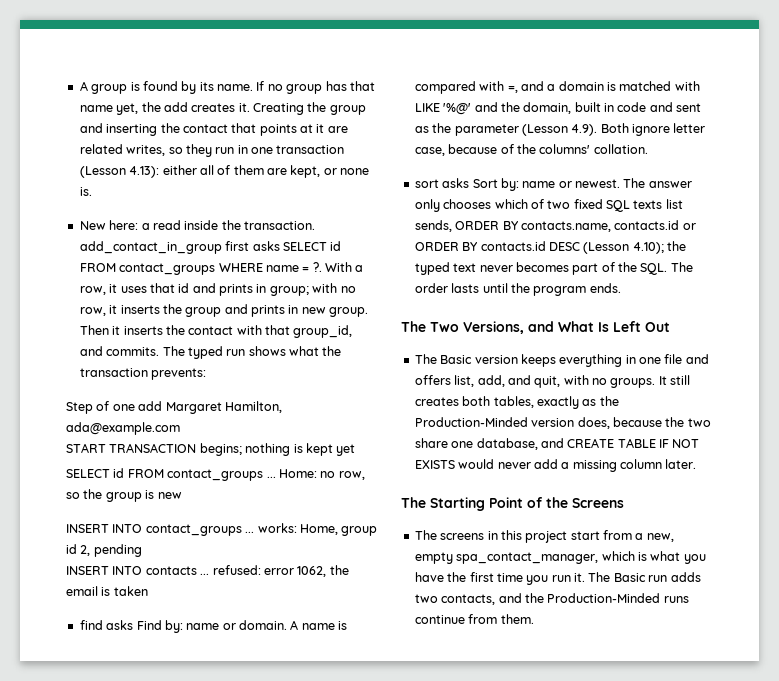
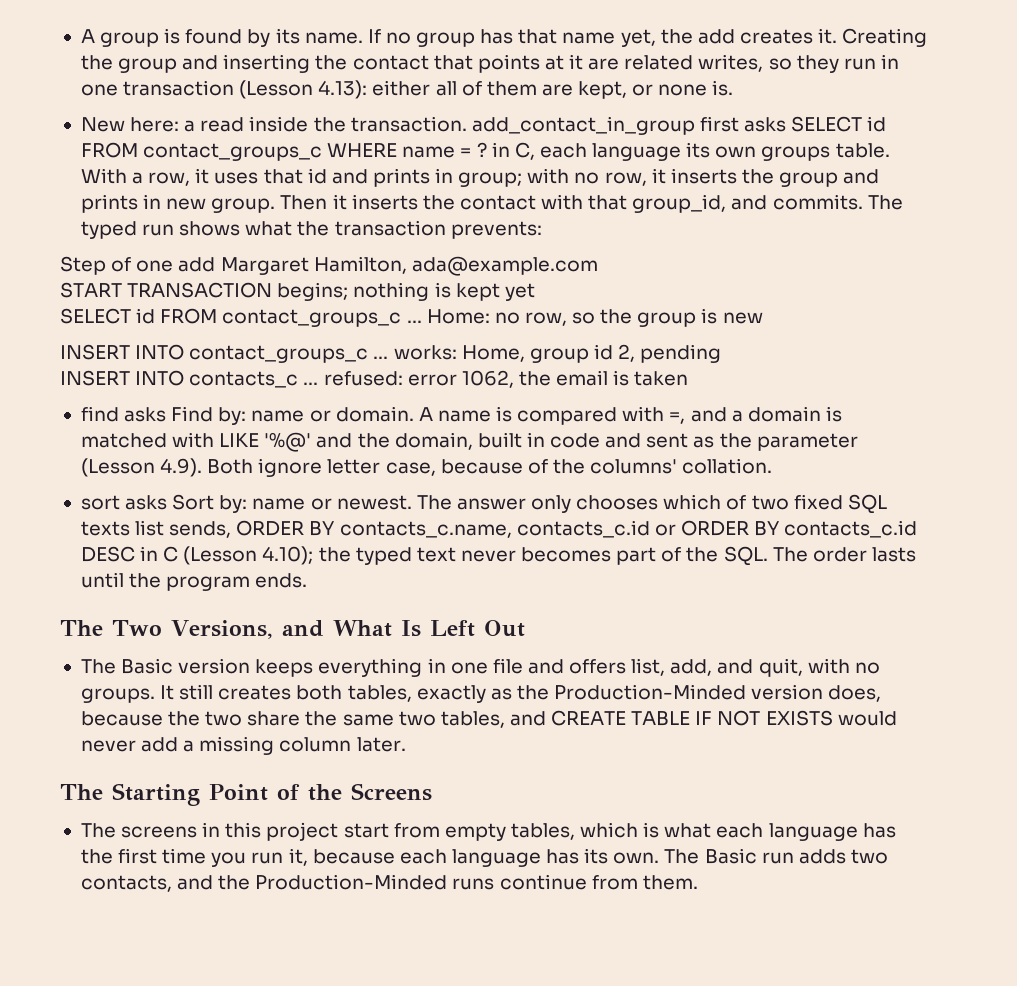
- New here: a read inside the transaction. add_contact_in_group first asks SELECT id FROM contact_groups WHERE name = ?.
+ New here: a read inside the transaction. add_contact_in_group first asks SELECT id FROM contact_groups_c WHERE name = ? in C, each language its own groups table.
- SELECT id FROM contact_groups ...
+ SELECT id FROM contact_groups_c ...
- INSERT INTO contact_groups ... works: Home, group id 2, pending
+ INSERT INTO contact_groups_c ... works: Home, group id 2, pending
- INSERT INTO contacts ... refused: error 1062, the email is taken
+ INSERT INTO contacts_c ... refused: error 1062, the email is taken
- The answer only chooses which of two fixed SQL texts list sends, ORDER BY contacts.name, contacts.id or ORDER BY contacts.id DESC (Lesson 4.10); the typed text never becomes part of the SQL. The order lasts until the program ends.
+ The answer only chooses which of two fixed SQL texts list sends, ORDER BY contacts_c.name, contacts_c.id or ORDER BY contacts_c.id DESC in C (Lesson 4.10); the typed text never becomes part of the SQL. The order lasts until the program ends.
- It still creates both tables, exactly as the Production-Minded version does, because the two share one database, and CREATE TABLE IF NOT EXISTS would never add a missing column later.
+ It still creates both tables, exactly as the Production-Minded version does, because the two share the same two tables, and CREATE TABLE IF NOT EXISTS would never add a missing column later.
- The screens in this project start from a new, empty spa_contact_manager, which is what you have the first time you run it.
+ The screens in this project start from empty tables, which is what each language has the first time you run it, because each language has its own.

